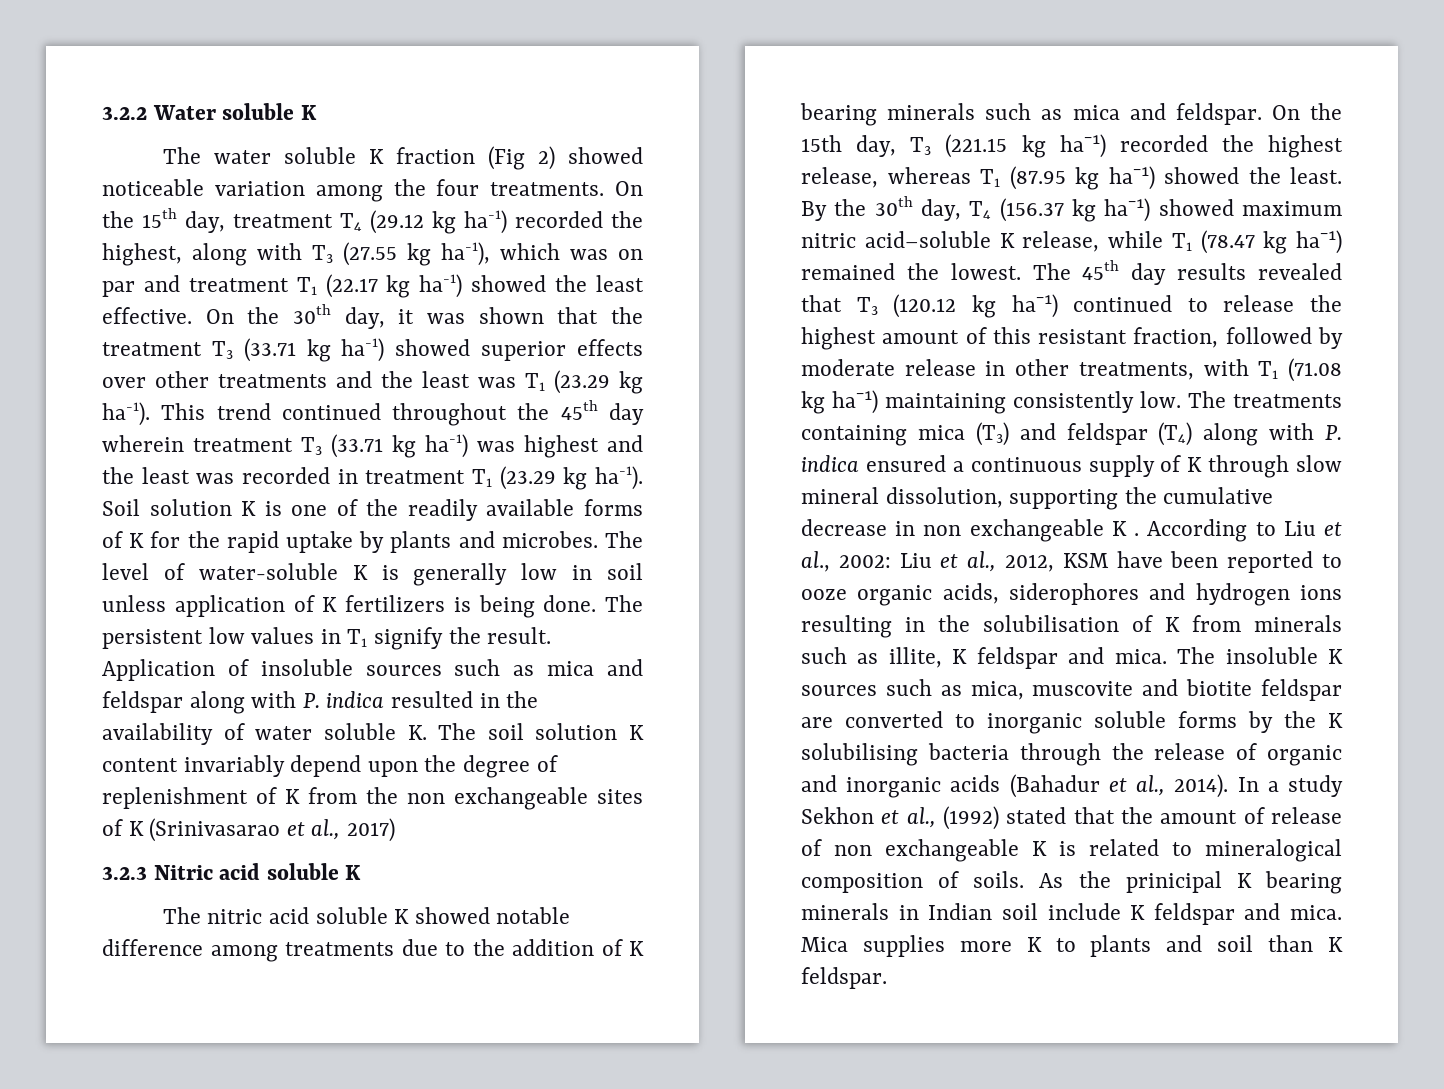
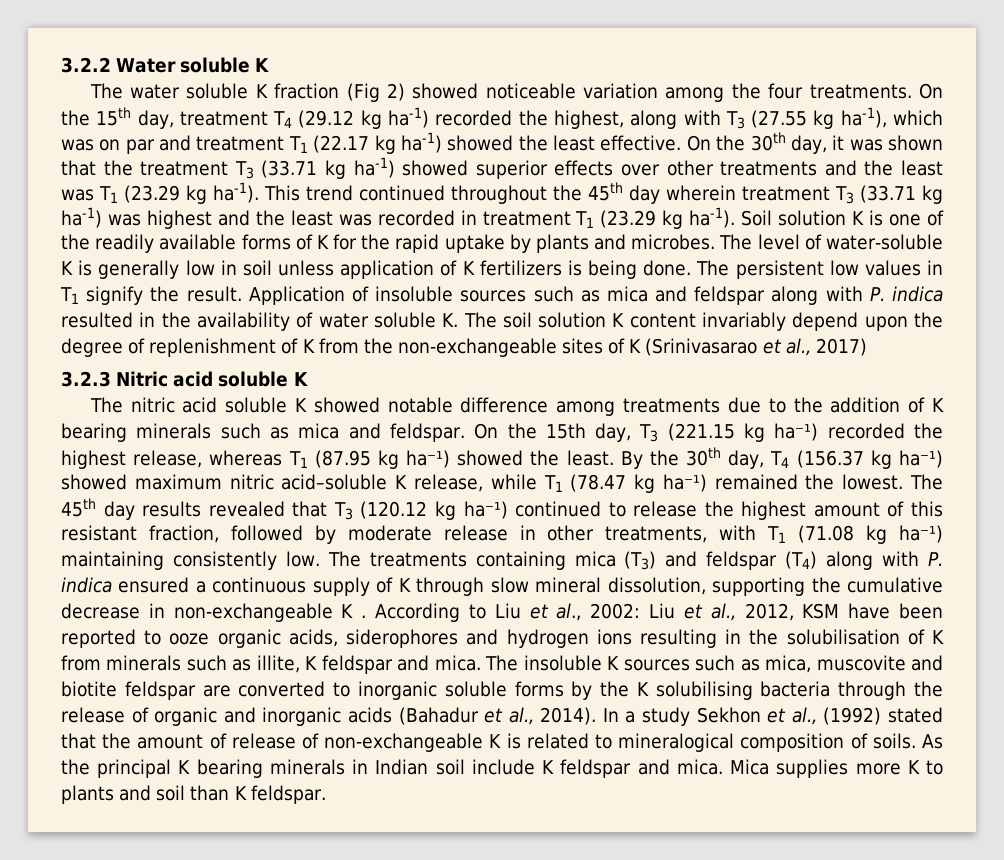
- Application of insoluble sources such as mica and feldspar along with P. indica resulted in the availability of water soluble K. The soil solution K content invariably depend upon the degree of replenishment of K from the non exchangeable sites of K (Srinivasarao et al., 2017)
+ Application of insoluble sources such as mica and feldspar along with P. indica resulted in the availability of water soluble K. The soil solution K content invariably depend upon the degree of replenishment of K from the non-exchangeable sites of K (Srinivasarao et al., 2017)
- The treatments containing mica (T3) and feldspar (T4) along with P. indica ensured a continuous supply of K through slow mineral dissolution, supporting the cumulative decrease in non exchangeable K .
+ The treatments containing mica (T3) and feldspar (T4) along with P. indica ensured a continuous supply of K through slow mineral dissolution, supporting the cumulative decrease in non-exchangeable K .
- In a study Sekhon et al., (1992) stated that the amount of release of non exchangeable K is related to mineralogical composition of soils.
+ In a study Sekhon et al., (1992) stated that the amount of release of non-exchangeable K is related to mineralogical composition of soils.
- As the prinicipal K bearing minerals in Indian soil include K feldspar and mica.
+ As the principal K bearing minerals in Indian soil include K feldspar and mica.

